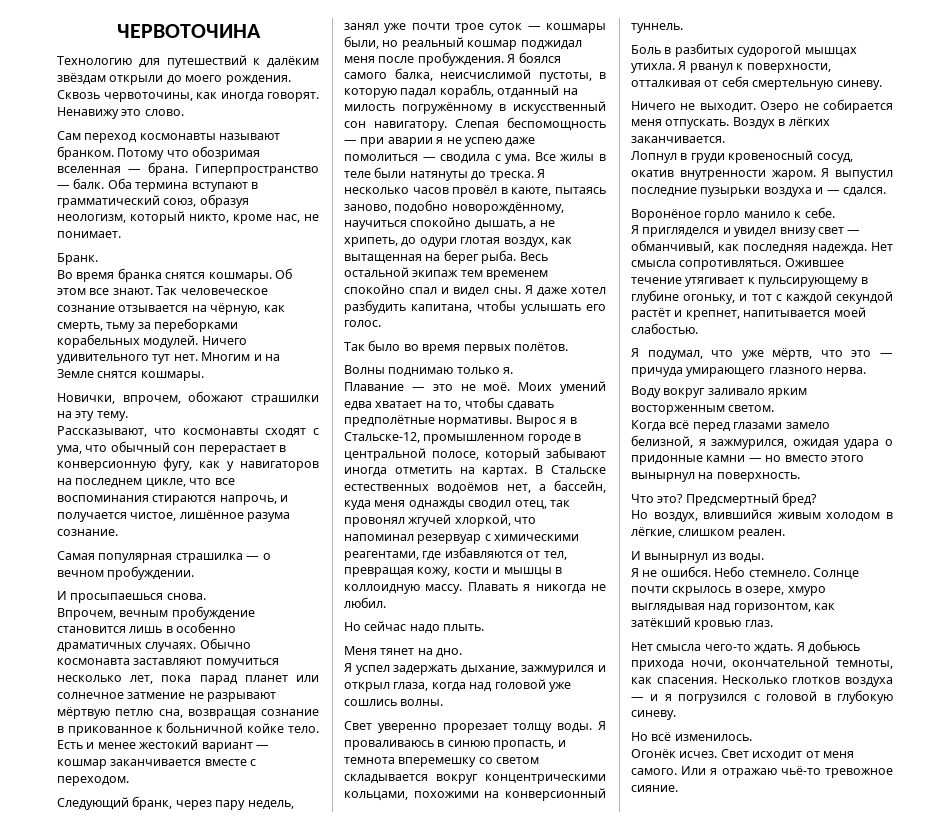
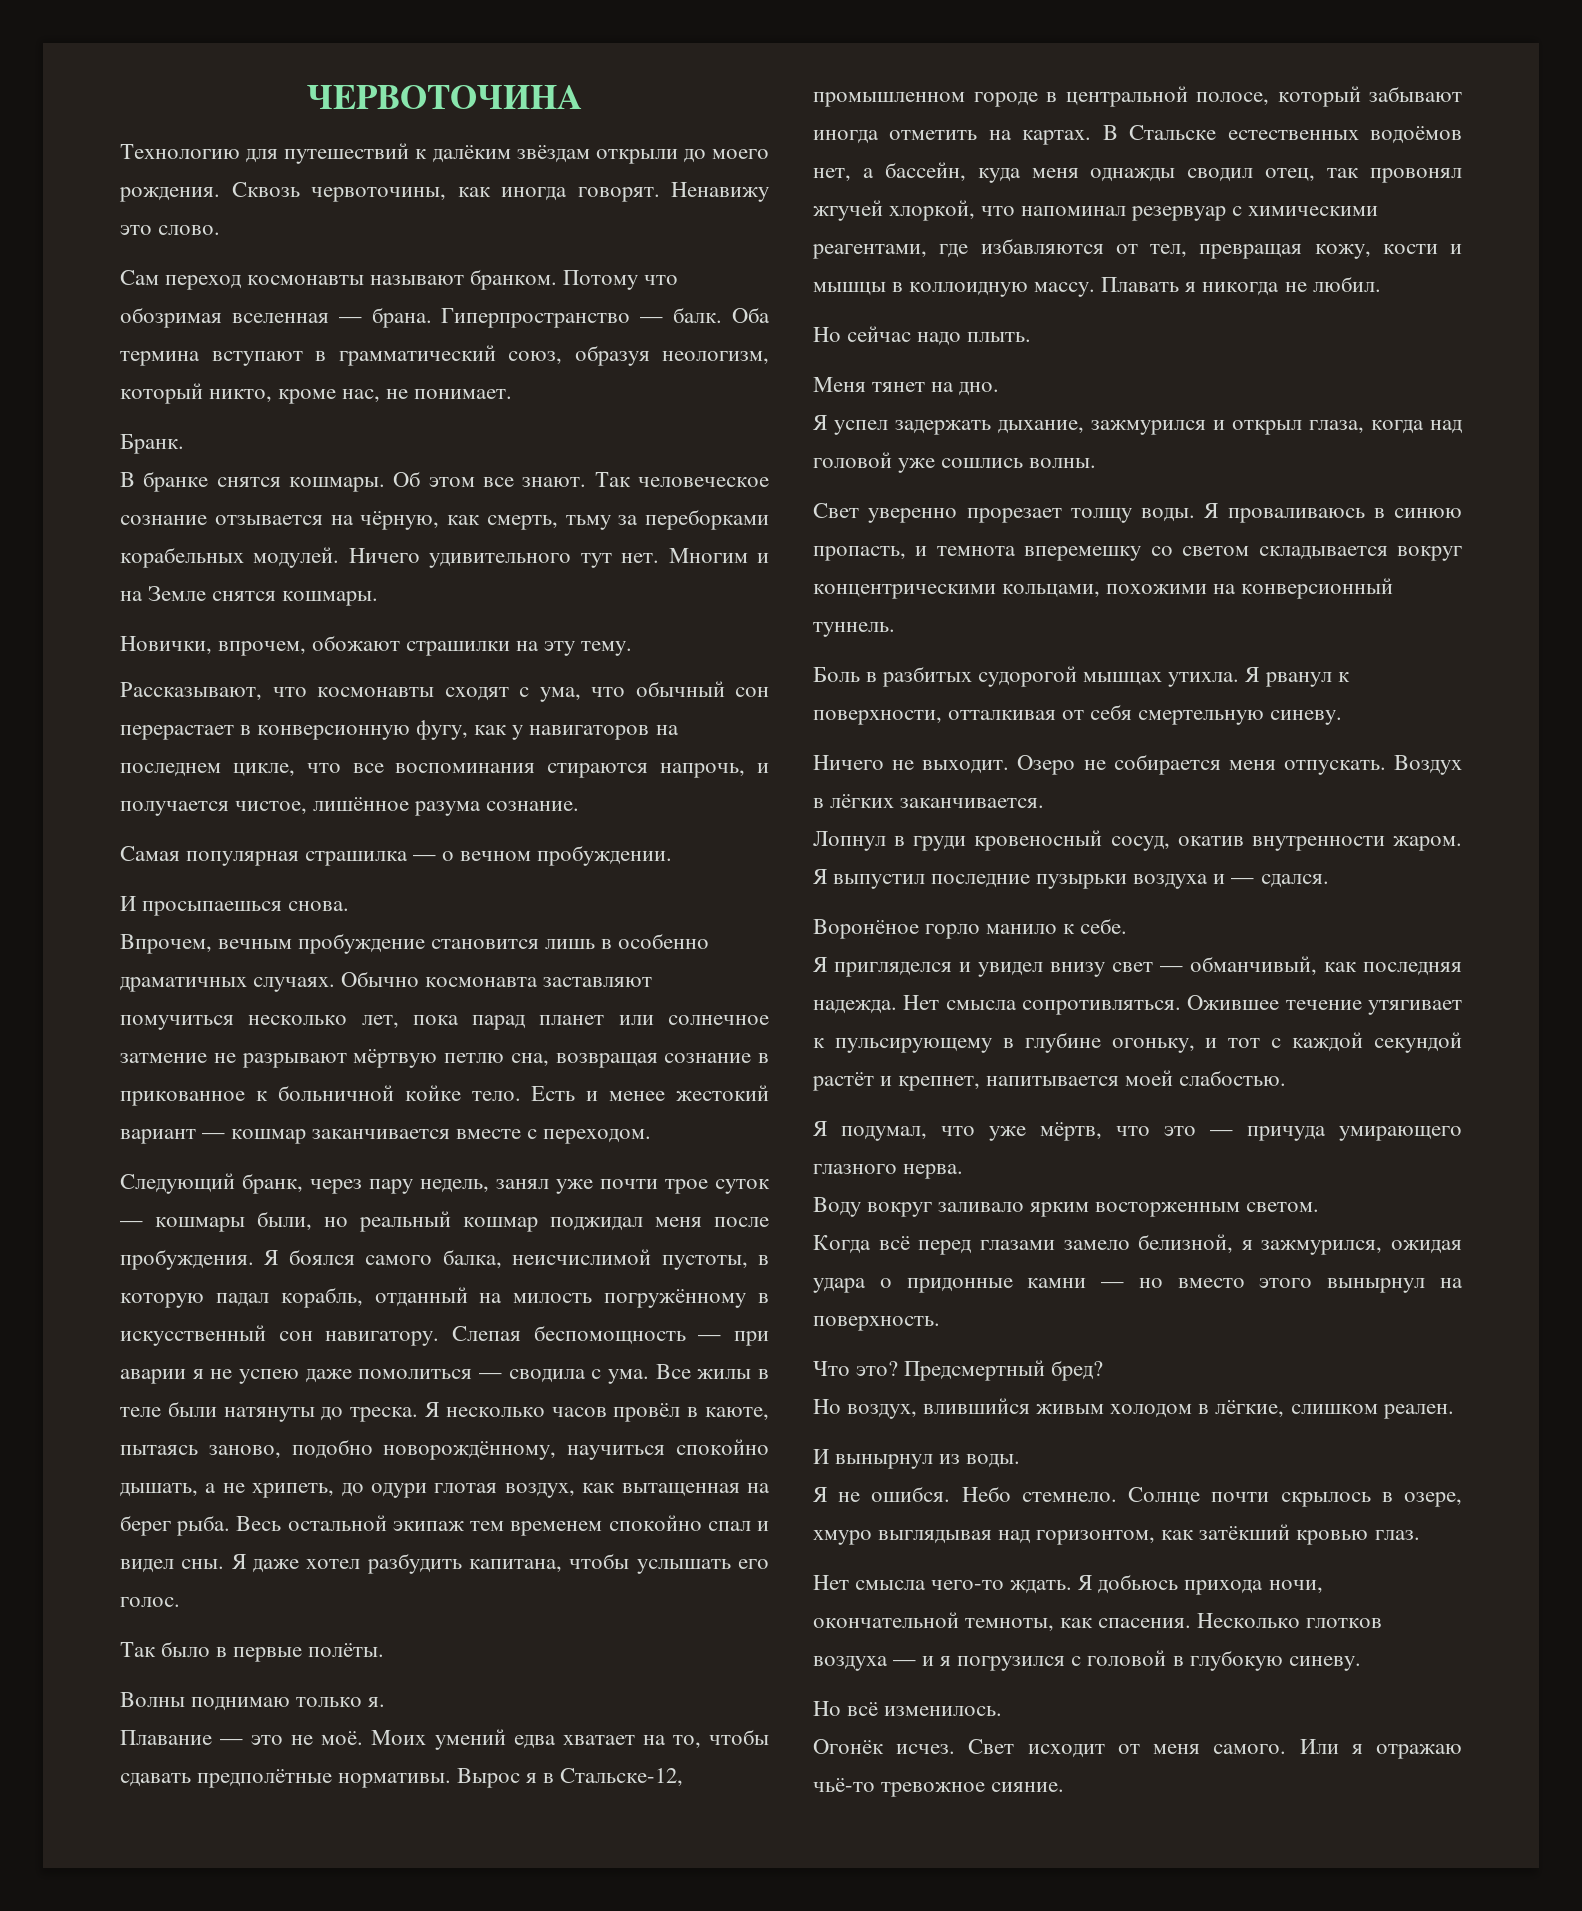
- Во время бранка снятся кошмары.
+ В бранке снятся кошмары.
- Так было во время первых полётов.
+ Так было в первые полёты.

